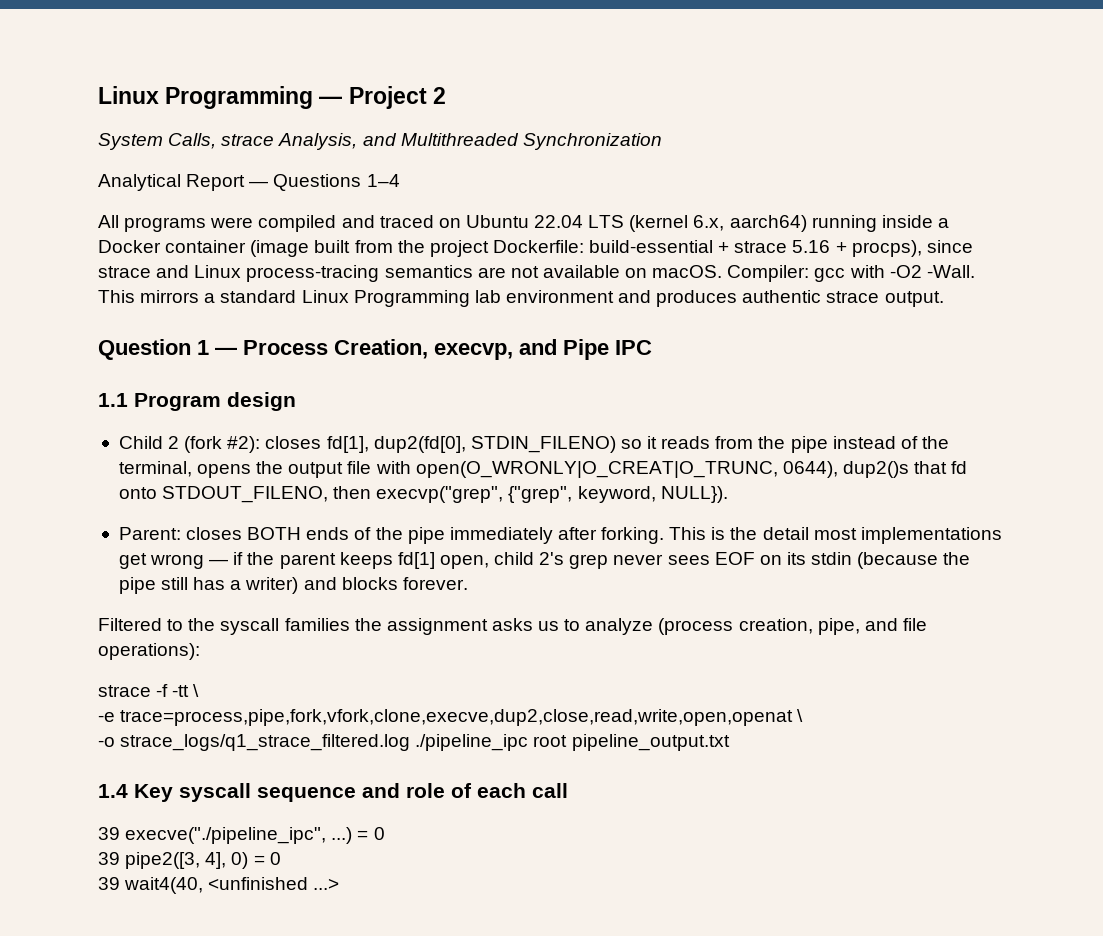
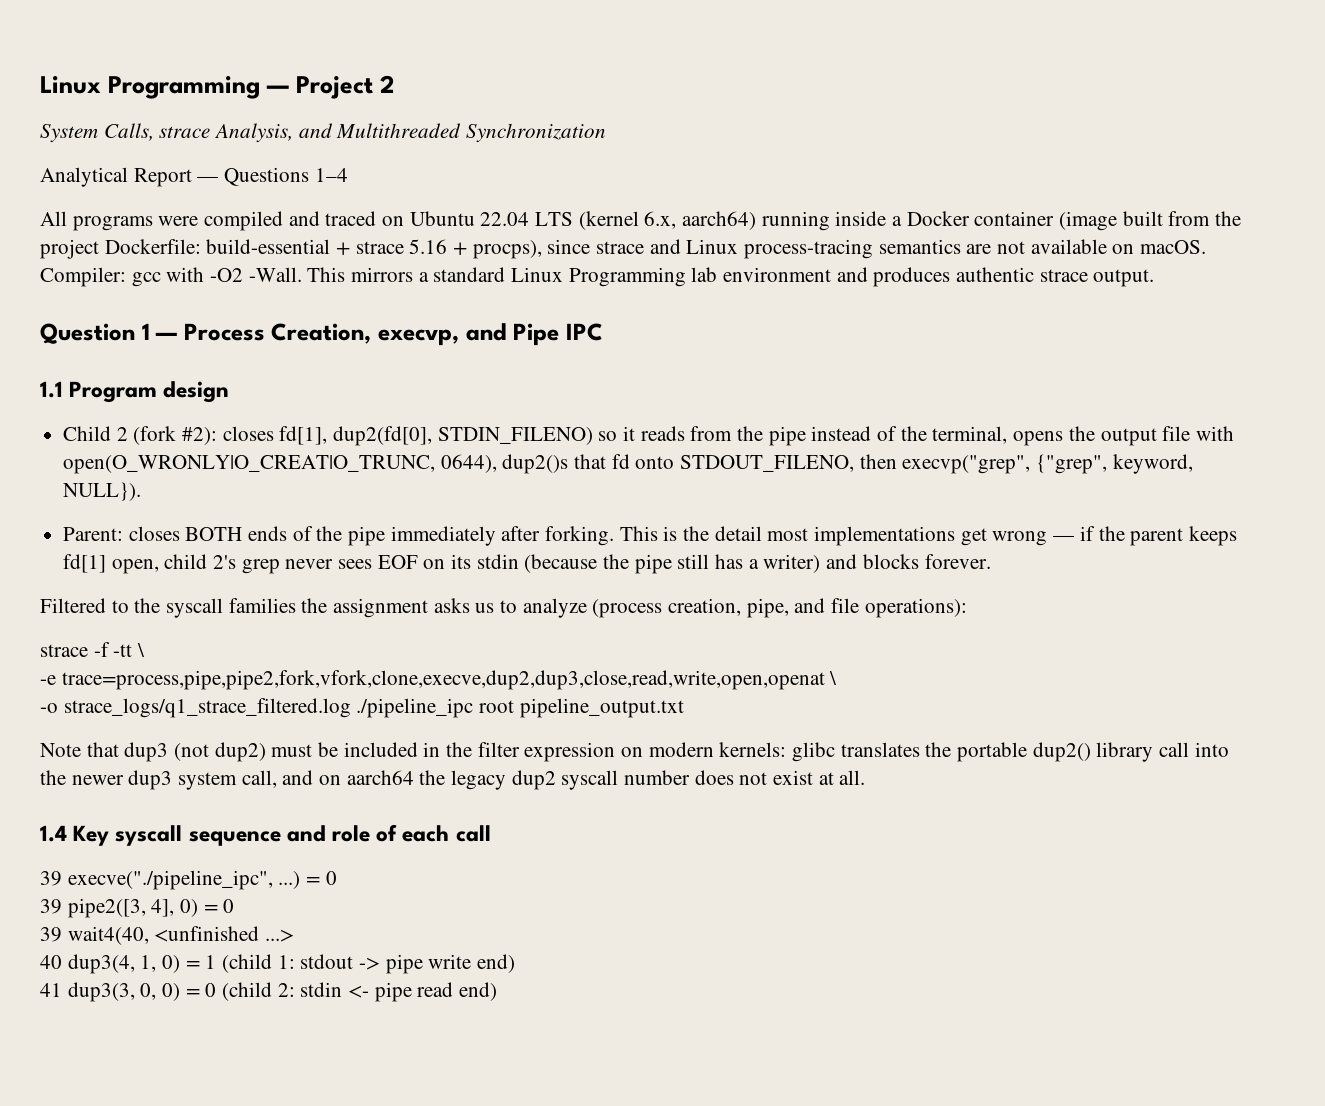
- -e trace=process,pipe,fork,vfork,clone,execve,dup2,close,read,write,open,openat \
+ -e trace=process,pipe,pipe2,fork,vfork,clone,execve,dup2,dup3,close,read,write,open,openat \
+ Note that dup3 (not dup2) must be included in the filter expression on modern kernels: glibc translates the portable dup2() library call into the newer dup3 system call, and on aarch64 the legacy dup2 syscall number does not exist at all.
+ 40 dup3(4, 1, 0) = 1 (child 1: stdout -> pipe write end)
+ 41 dup3(3, 0, 0) = 0 (child 2: stdin <- pipe read end)

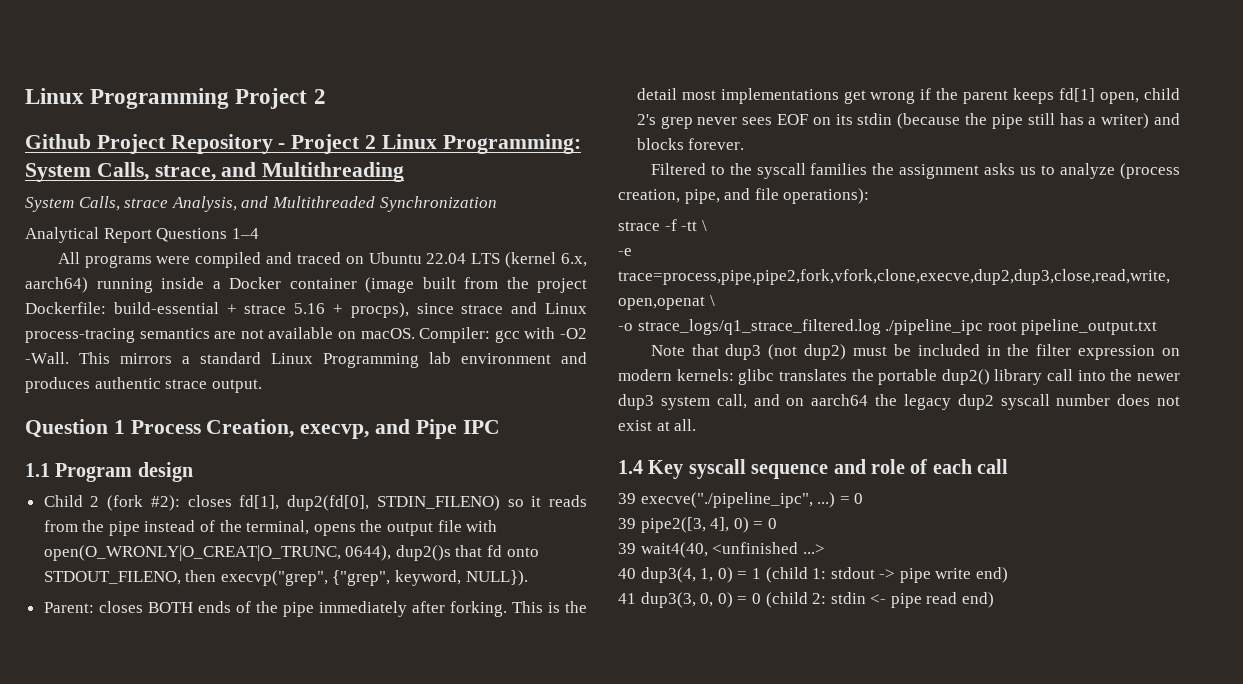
- Linux Programming — Project 2
+ Linux Programming Project 2
+ Github Project Repository - Project 2 Linux Programming: System Calls, strace, and Multithreading
- Analytical Report — Questions 1–4
+ Analytical Report Questions 1–4
- Question 1 — Process Creation, execvp, and Pipe IPC
+ Question 1 Process Creation, execvp, and Pipe IPC
- This is the detail most implementations get wrong — if the parent keeps fd[1] open, child 2's grep never sees EOF on its stdin (because the pipe still has a writer) and blocks forever.
+ This is the detail most implementations get wrong if the parent keeps fd[1] open, child 2's grep never sees EOF on its stdin (because the pipe still has a writer) and blocks forever.

